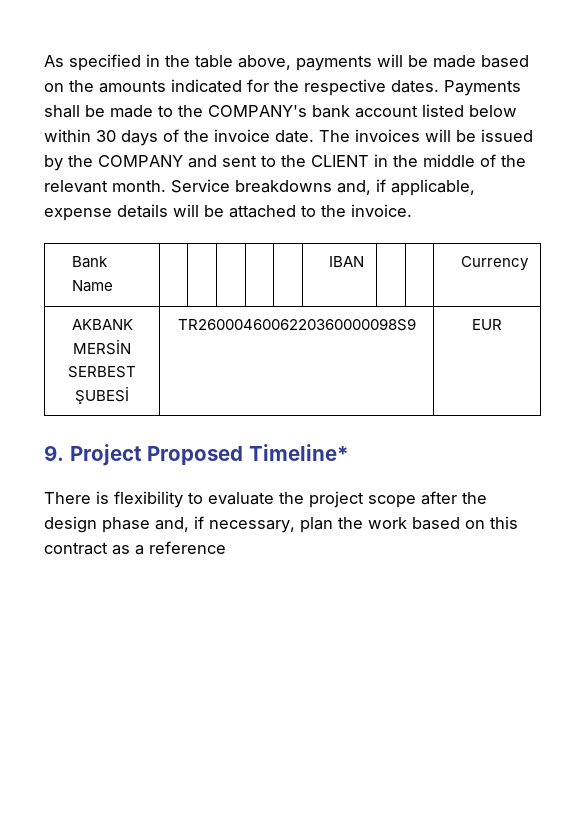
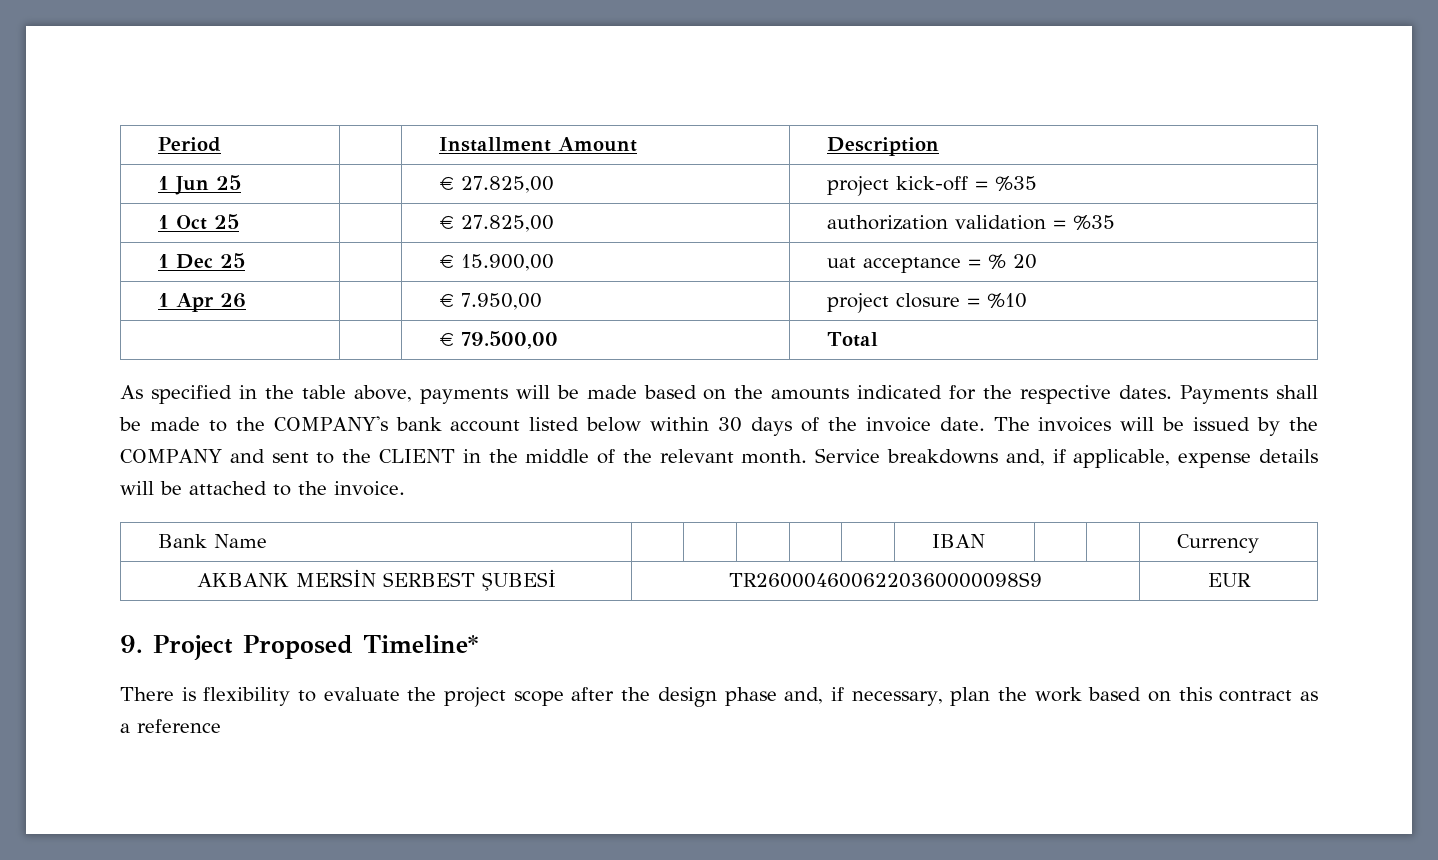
+ Period | | Installment Amount | Description
+ 1 Jun 25 | | € 27.825,00 | project kick-off = %35
+ 1 Oct 25 | | € 27.825,00 | authorization validation = %35
+ 1 Dec 25 | | € 15.900,00 | uat acceptance = % 20
+ 1 Apr 26 | | € 7.950,00 | project closure = %10
+ | | € 79.500,00 | Total

